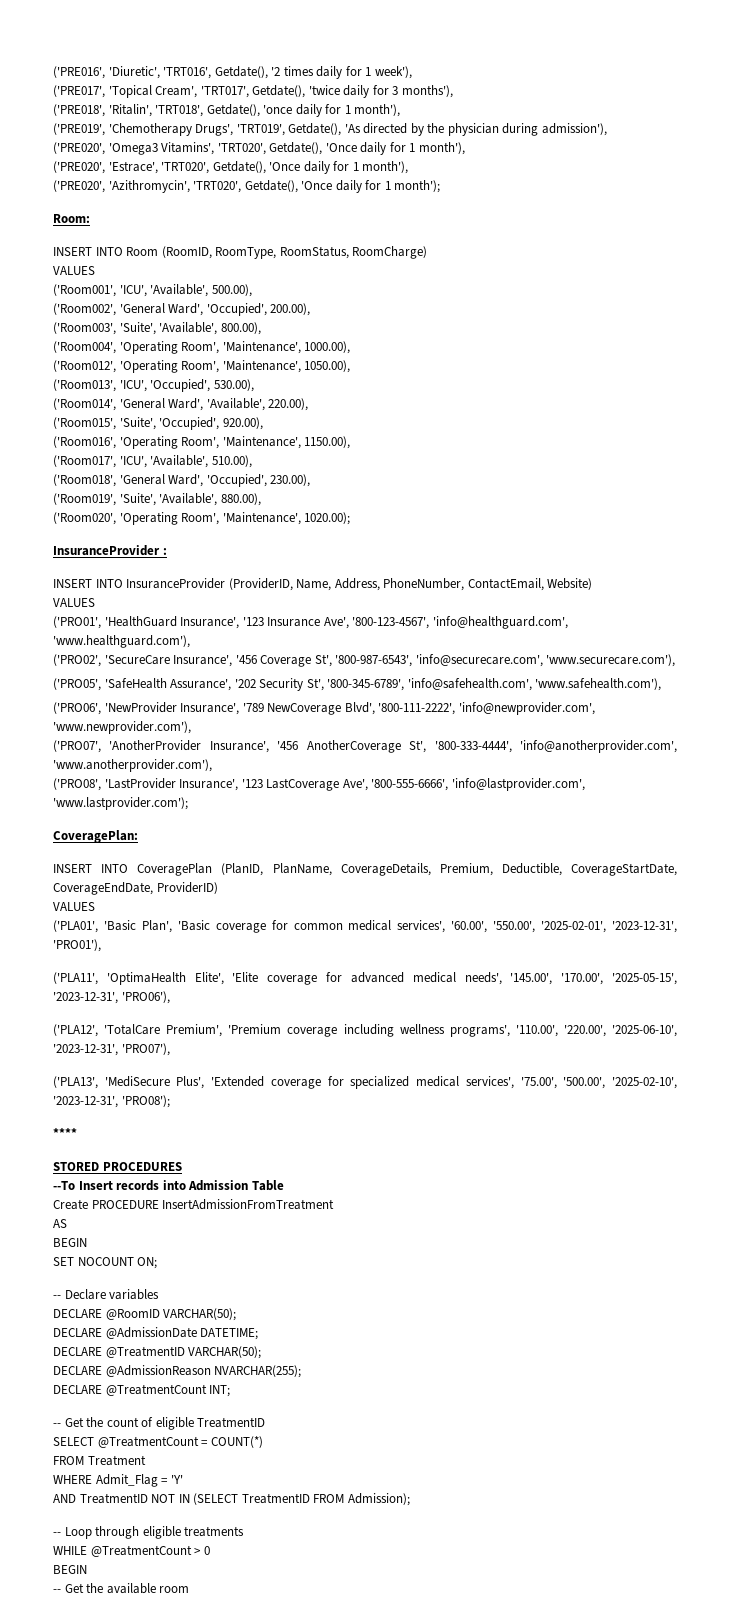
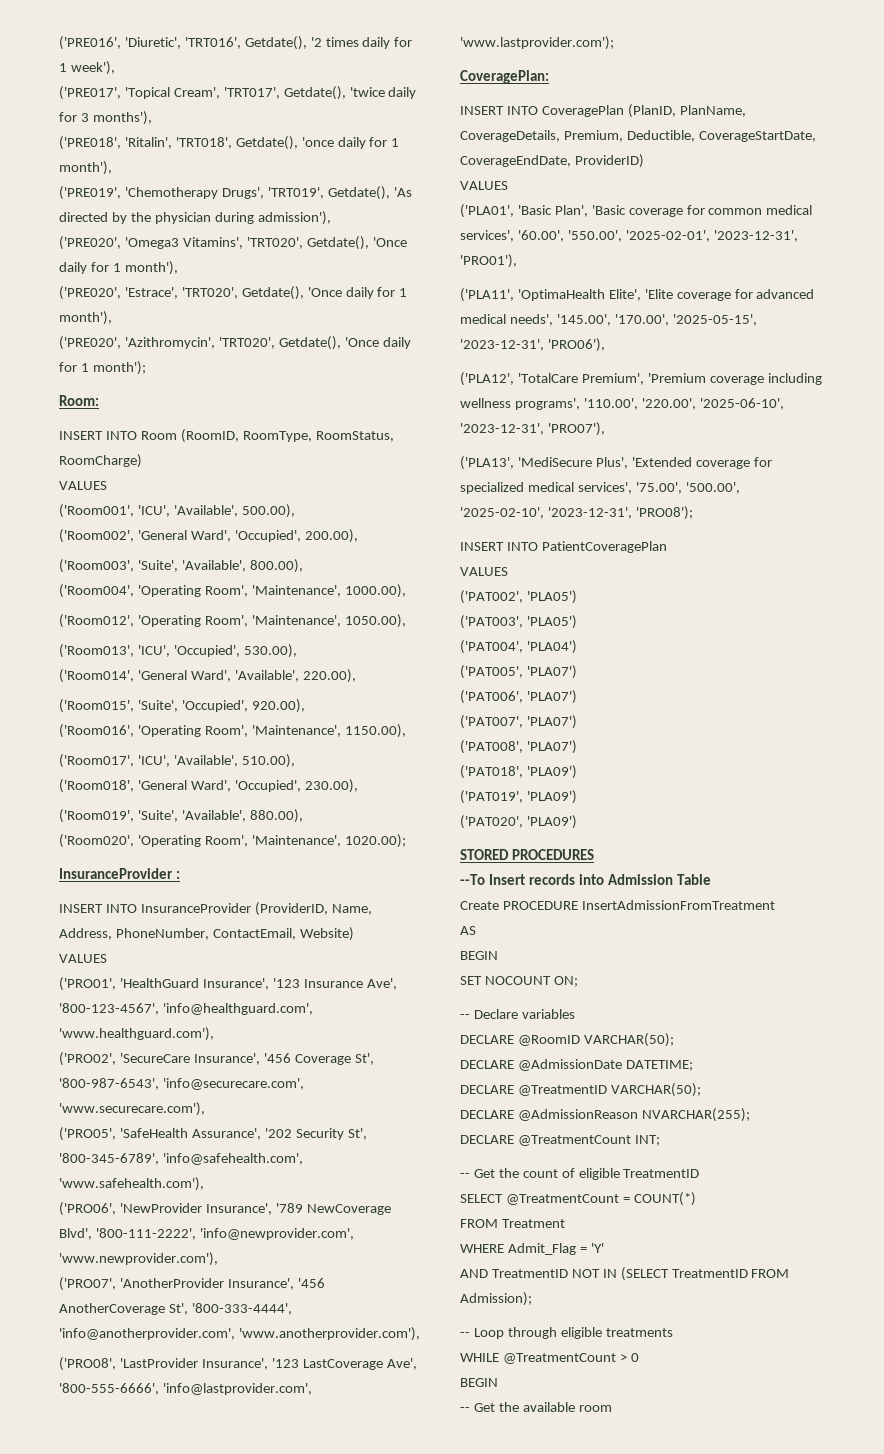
- ****
+ INSERT INTO PatientCoveragePlan
+ VALUES
+ ('PAT002', 'PLA05')
+ ('PAT003', 'PLA05')
+ ('PAT004', 'PLA04')
+ ('PAT005', 'PLA07')
+ ('PAT006', 'PLA07')
+ ('PAT007', 'PLA07')
+ ('PAT008', 'PLA07')
+ ('PAT018', 'PLA09')
+ ('PAT019', 'PLA09')
+ ('PAT020', 'PLA09')

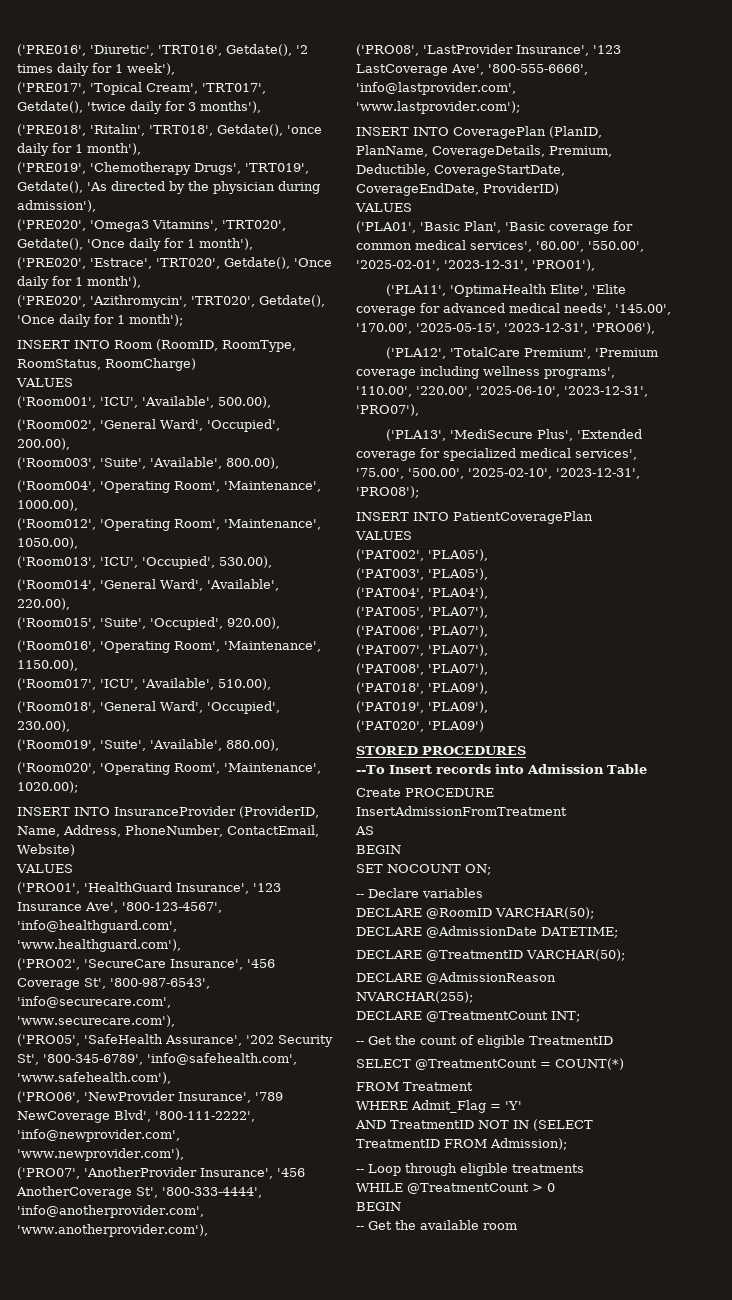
- Room:
- InsuranceProvider :
- CoveragePlan:
- ('PAT002', 'PLA05')
+ ('PAT002', 'PLA05'),
- ('PAT003', 'PLA05')
+ ('PAT003', 'PLA05'),
- ('PAT004', 'PLA04')
+ ('PAT004', 'PLA04'),
- ('PAT005', 'PLA07')
+ ('PAT005', 'PLA07'),
- ('PAT006', 'PLA07')
+ ('PAT006', 'PLA07'),
- ('PAT007', 'PLA07')
+ ('PAT007', 'PLA07'),
- ('PAT008', 'PLA07')
+ ('PAT008', 'PLA07'),
- ('PAT018', 'PLA09')
+ ('PAT018', 'PLA09'),
- ('PAT019', 'PLA09')
+ ('PAT019', 'PLA09'),

